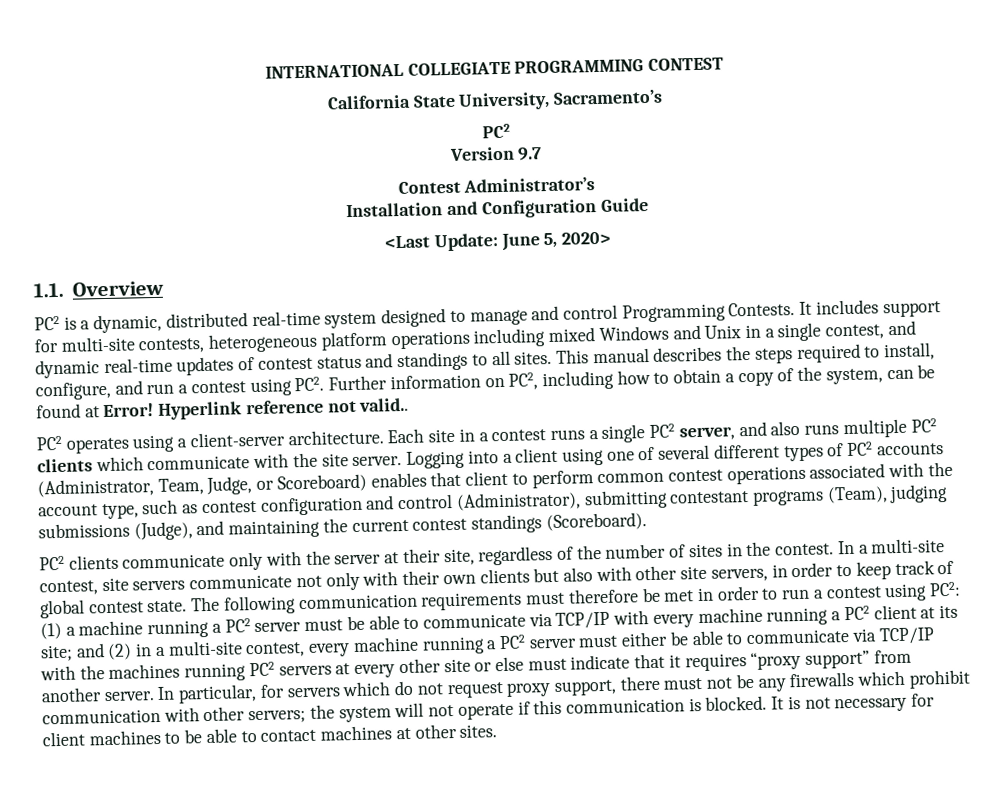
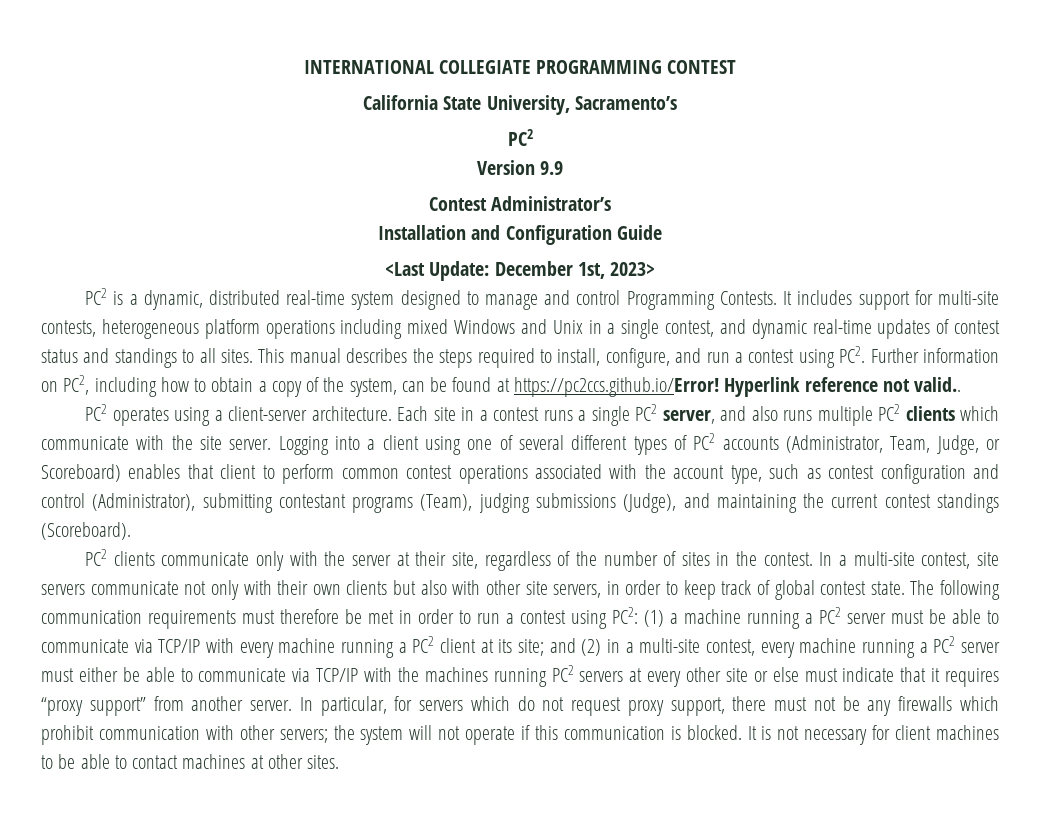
- Version 9.7
+ Version 9.9
- <Last Update: June 5, 2020>
- 1.1. Overview
+ <Last Update: December 1st, 2023>
- This manual describes the steps required to install, configure, and run a contest using PC2. Further information on PC2, including how to obtain a copy of the system, can be found at Error!
+ This manual describes the steps required to install, configure, and run a contest using PC2. Further information on PC2, including how to obtain a copy of the system, can be found at https://pc2ccs.github.io/Error!

